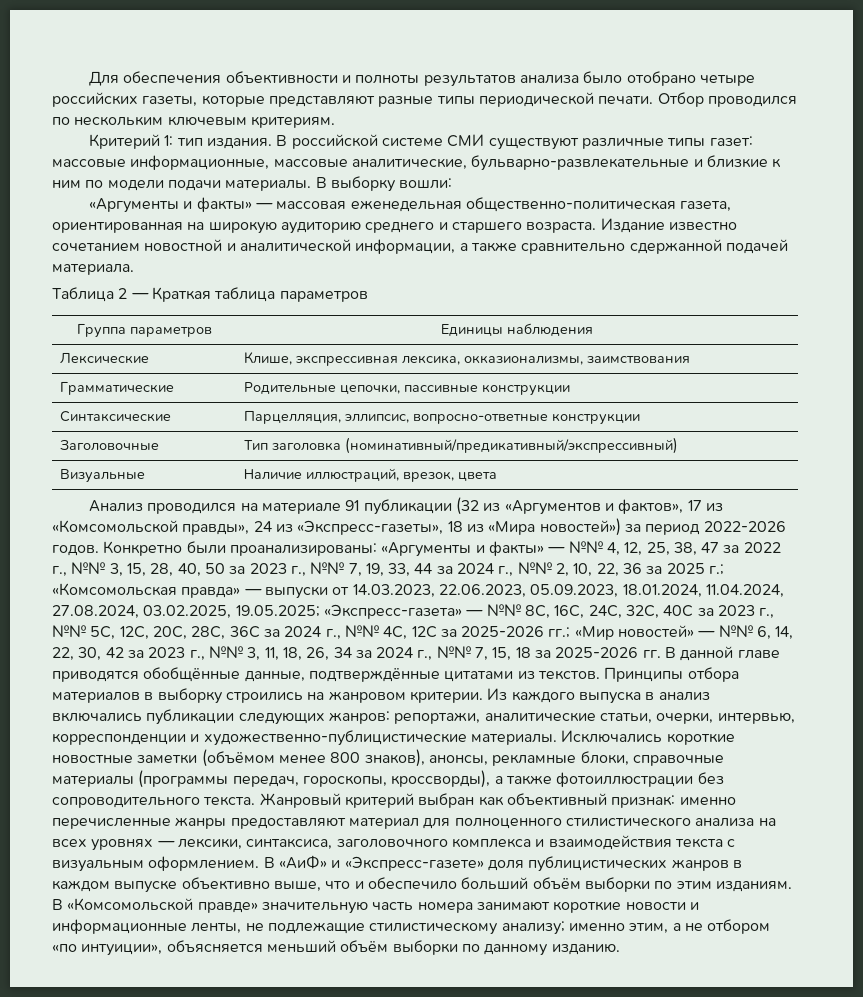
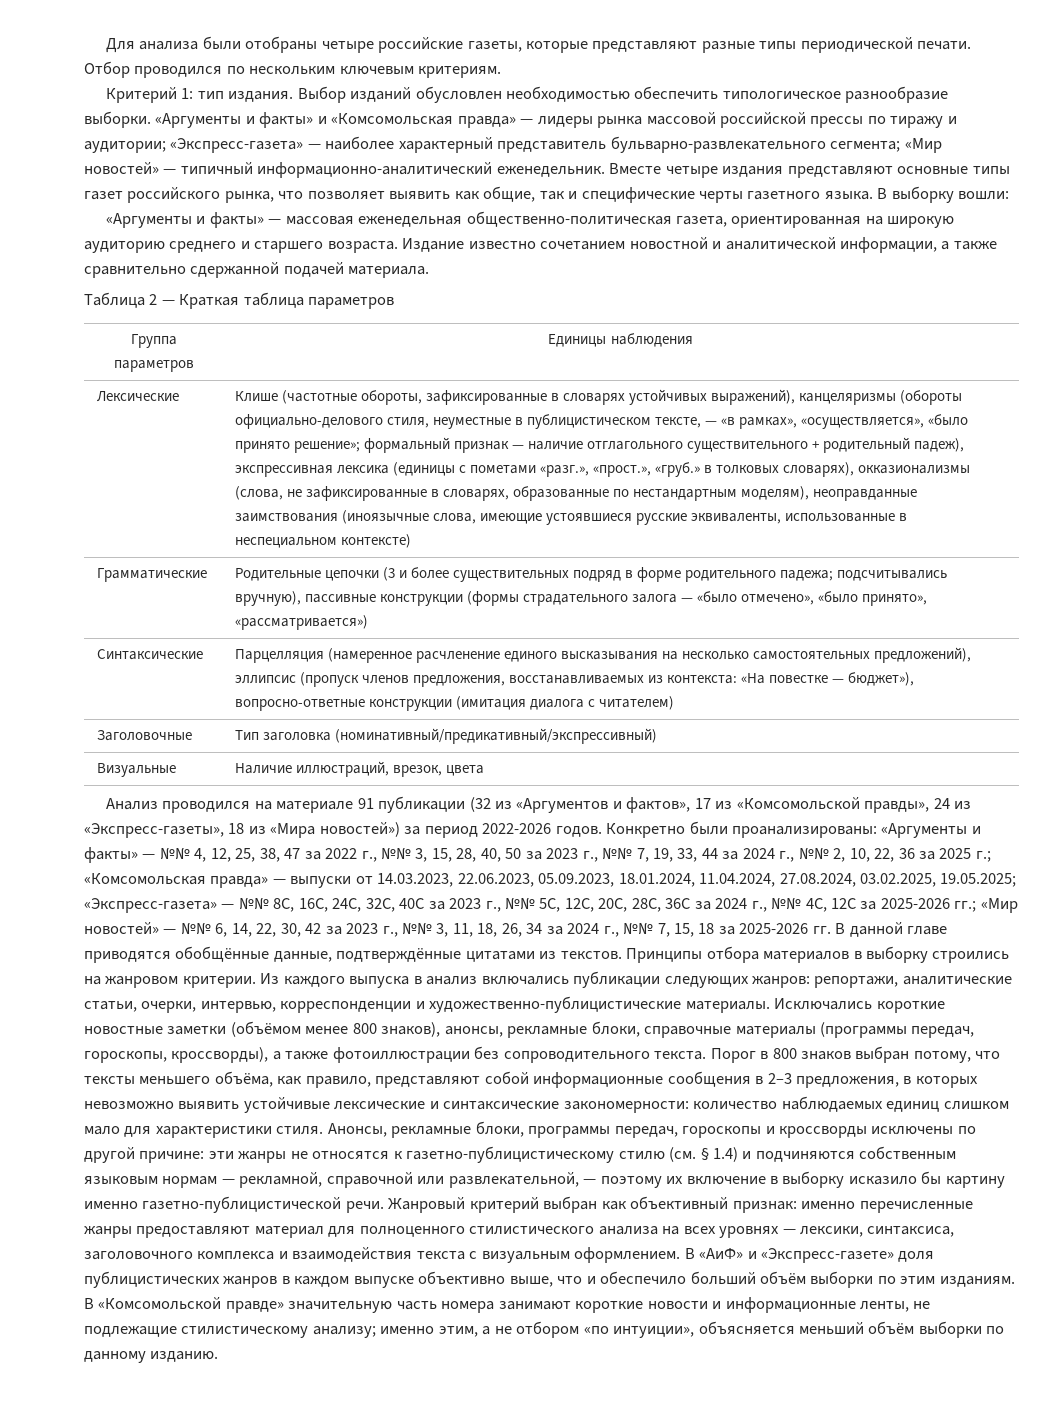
- Для обеспечения объективности и полноты результатов анализа было отобрано четыре российских газеты, которые представляют разные типы периодической печати.
+ Для анализа были отобраны четыре российские газеты, которые представляют разные типы периодической печати.
- В российской системе СМИ существуют различные типы газет: массовые информационные, массовые аналитические, бульварно-развлекательные и близкие к ним по модели подачи материалы.
+ Выбор изданий обусловлен необходимостью обеспечить типологическое разнообразие выборки. «Аргументы и факты» и «Комсомольская правда» — лидеры рынка массовой российской прессы по тиражу и аудитории; «Экспресс-газета» — наиболее характерный представитель бульварно-развлекательного сегмента; «Мир новостей» — типичный информационно-аналитический еженедельник. Вместе четыре издания представляют основные типы газет российского рынка, что позволяет выявить как общие, так и специфические черты газетного языка.
- Клише, экспрессивная лексика, окказионализмы, заимствования
- Грамматические | Родительные цепочки, пассивные конструкции
- Синтаксические | Парцелляция, эллипсис, вопросно-ответные конструкции
+ Клише (частотные обороты, зафиксированные в словарях устойчивых выражений), канцеляризмы (обороты официально-делового стиля, неуместные в публицистическом тексте, — «в рамках», «осуществляется», «было принято решение»; формальный признак — наличие отглагольного существительного + родительный падеж), экспрессивная лексика (единицы с пометами «разг.», «прост.», «груб.» в толковых словарях), окказионализмы (слова, не зафиксированные в словарях, образованные по нестандартным моделям), неоправданные заимствования (иноязычные слова, имеющие устоявшиеся русские эквиваленты, использованные в неспециальном контексте)
+ Грамматические | Родительные цепочки (3 и более существительных подряд в форме родительного падежа; подсчитывались вручную), пассивные конструкции (формы страдательного залога — «было отмечено», «было принято», «рассматривается»)
+ Синтаксические | Парцелляция (намеренное расчленение единого высказывания на несколько самостоятельных предложений), эллипсис (пропуск членов предложения, восстанавливаемых из контекста: «На повестке — бюджет»), вопросно-ответные конструкции (имитация диалога с читателем)
+ Порог в 800 знаков выбран потому, что тексты меньшего объёма, как правило, представляют собой информационные сообщения в 2–3 предложения, в которых невозможно выявить устойчивые лексические и синтаксические закономерности: количество наблюдаемых единиц слишком мало для характеристики стиля. Анонсы, рекламные блоки, программы передач, гороскопы и кроссворды исключены по другой причине: эти жанры не относятся к газетно-публицистическому стилю (см. § 1.4) и подчиняются собственным языковым нормам — рекламной, справочной или развлекательной, — поэтому их включение в выборку исказило бы картину именно газетно-публицистической речи.

